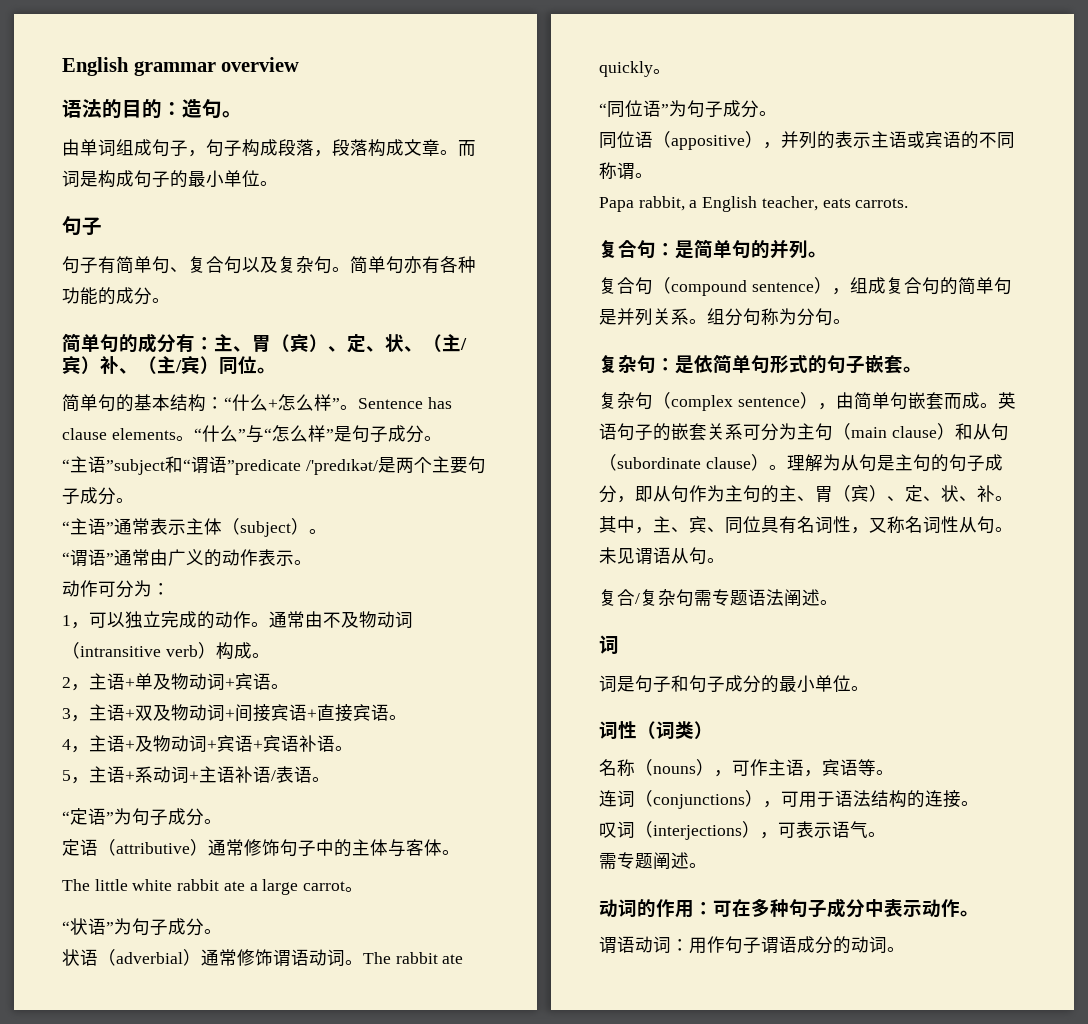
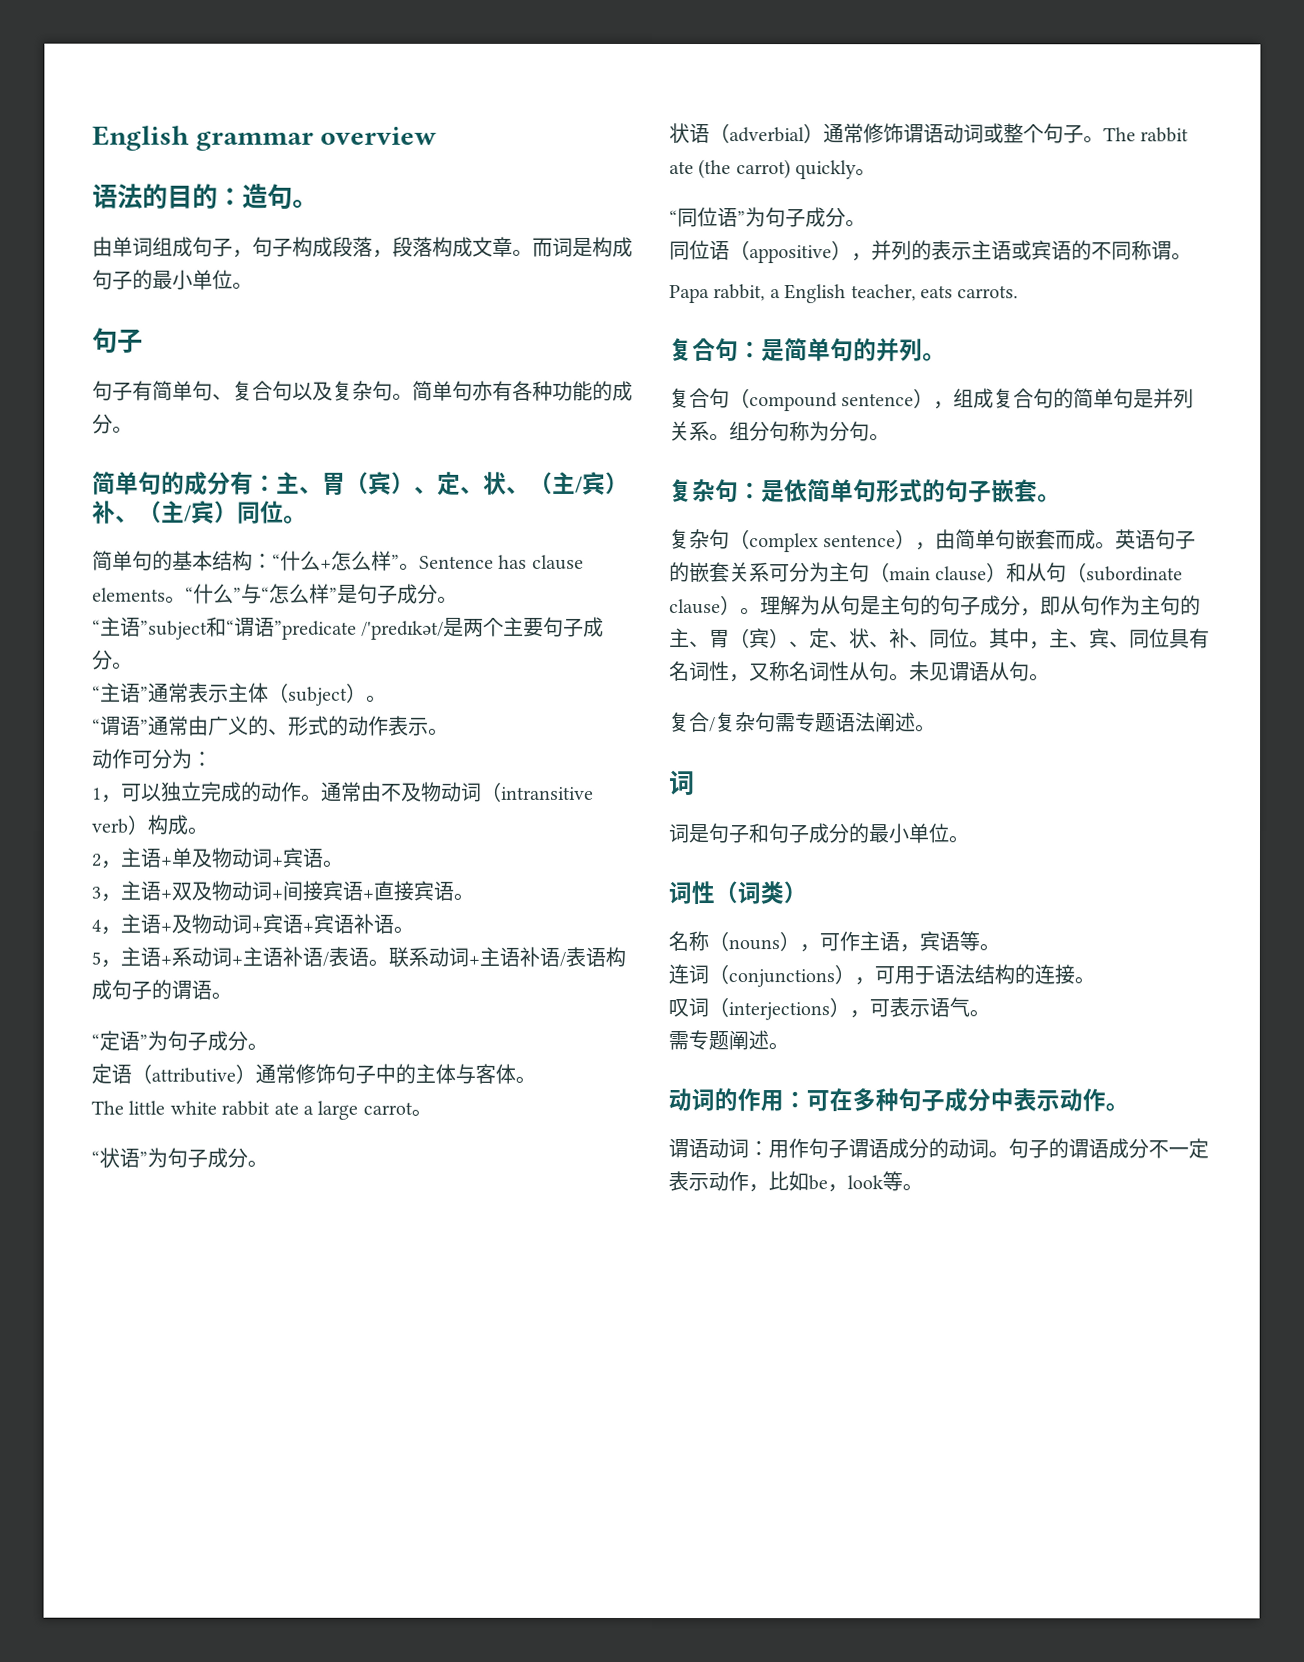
- “谓语”通常由广义的动作表示。
+ “谓语”通常由广义的、形式的动作表示。
+ 联系动词+主语补语/表语构成句子的谓语。
- 状语（adverbial）通常修饰谓语动词。
+ 状语（adverbial）通常修饰谓语动词或整个句子。
- The rabbit ate quickly。
+ The rabbit ate (the carrot) quickly。
- 理解为从句是主句的句子成分，即从句作为主句的主、胃（宾）、定、状、补。
+ 理解为从句是主句的句子成分，即从句作为主句的主、胃（宾）、定、状、补、同位。
+ 句子的谓语成分不一定表示动作，比如be，look等。

